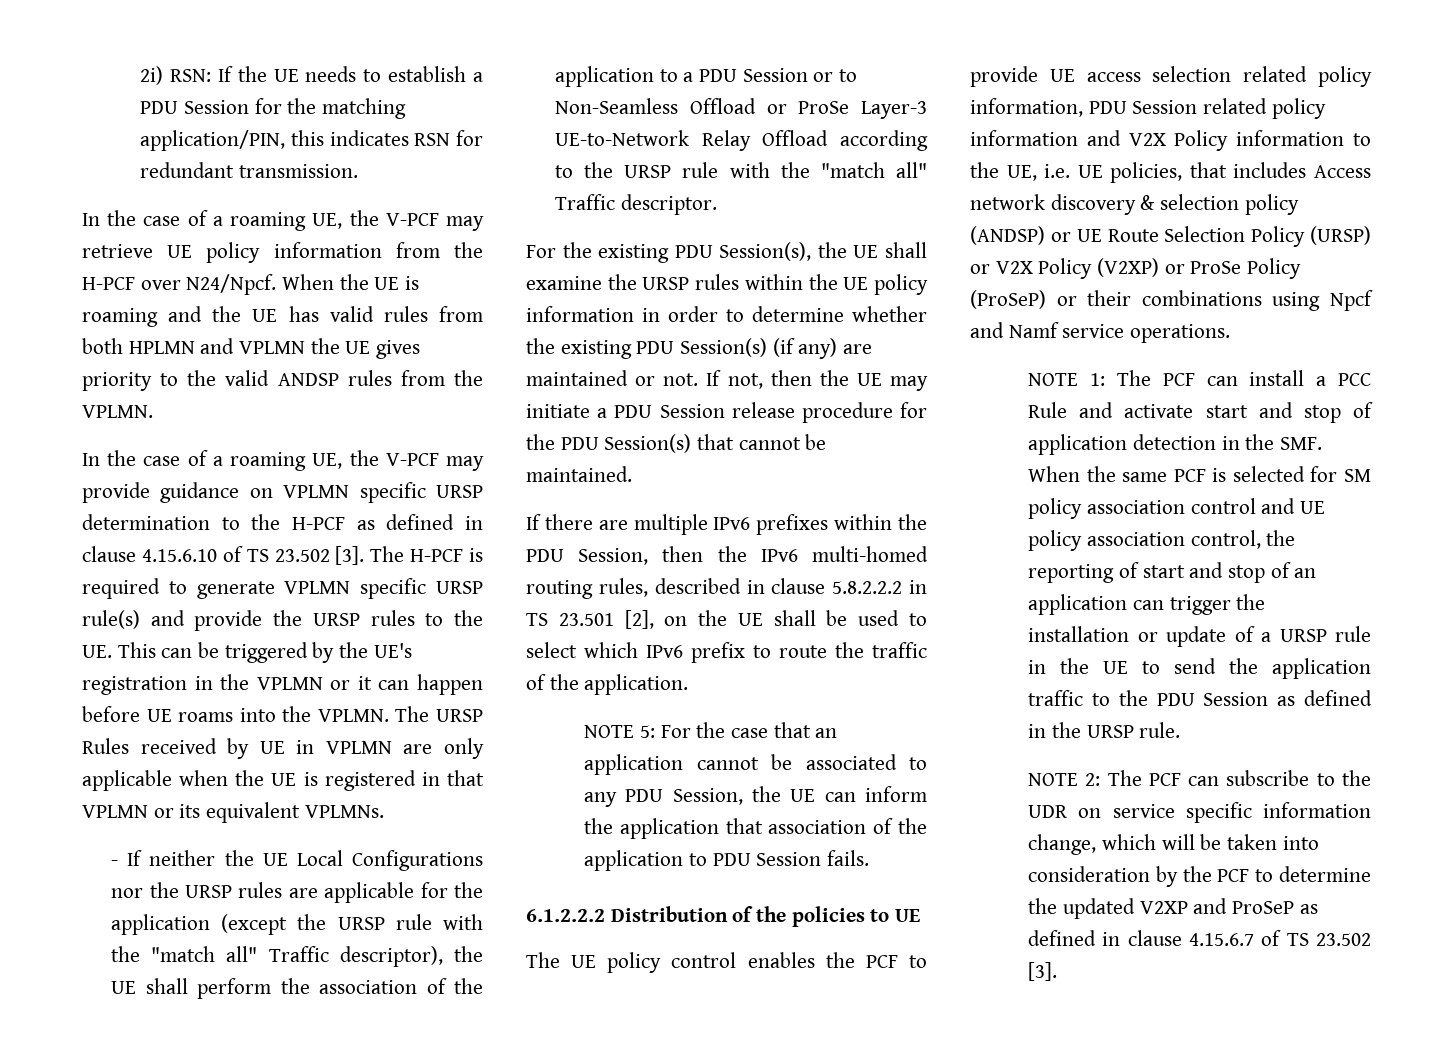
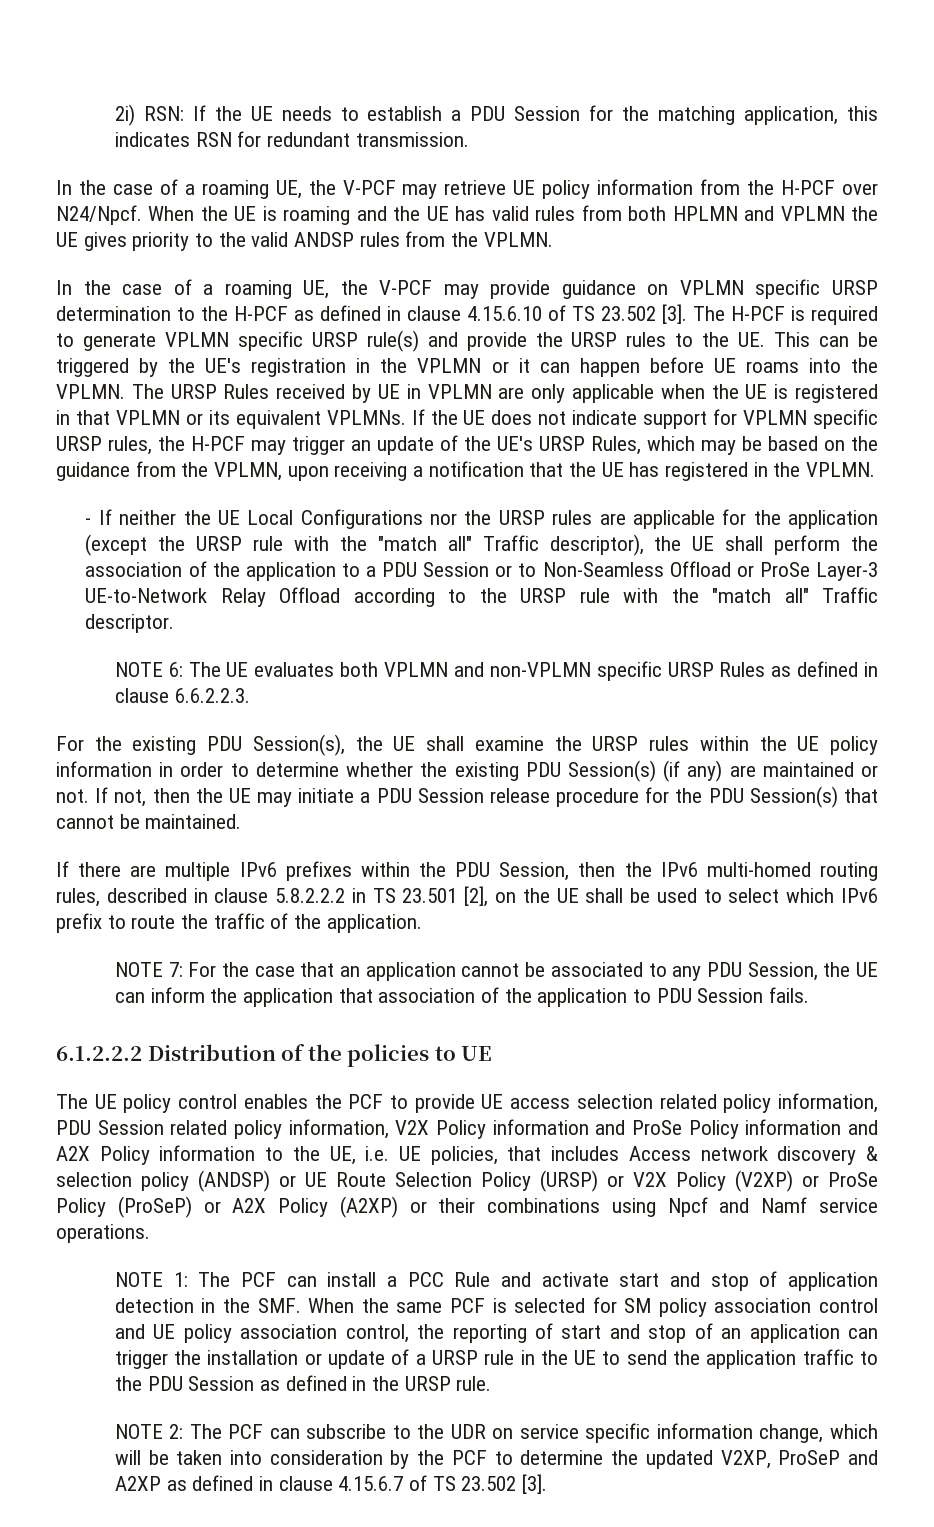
- 2i) RSN: If the UE needs to establish a PDU Session for the matching application/PIN, this indicates RSN for redundant transmission.
+ 2i) RSN: If the UE needs to establish a PDU Session for the matching application, this indicates RSN for redundant transmission.
+ If the UE does not indicate support for VPLMN specific URSP rules, the H-PCF may trigger an update of the UE's URSP Rules, which may be based on the guidance from the VPLMN, upon receiving a notification that the UE has registered in the VPLMN.
+ NOTE 6: The UE evaluates both VPLMN and non-VPLMN specific URSP Rules as defined in clause 6.6.2.2.3.
- NOTE 5: For the case that an application cannot be associated to any PDU Session, the UE can inform the application that association of the application to PDU Session fails.
+ NOTE 7: For the case that an application cannot be associated to any PDU Session, the UE can inform the application that association of the application to PDU Session fails.
- The UE policy control enables the PCF to provide UE access selection related policy information, PDU Session related policy information and V2X Policy information to the UE, i.e. UE policies, that includes Access network discovery & selection policy (ANDSP) or UE Route Selection Policy (URSP) or V2X Policy (V2XP) or ProSe Policy (ProSeP) or their combinations using Npcf and Namf service operations.
+ The UE policy control enables the PCF to provide UE access selection related policy information, PDU Session related policy information, V2X Policy information and ProSe Policy information and A2X Policy information to the UE, i.e. UE policies, that includes Access network discovery & selection policy (ANDSP) or UE Route Selection Policy (URSP) or V2X Policy (V2XP) or ProSe Policy (ProSeP) or A2X Policy (A2XP) or their combinations using Npcf and Namf service operations.
- NOTE 2: The PCF can subscribe to the UDR on service specific information change, which will be taken into consideration by the PCF to determine the updated V2XP and ProSeP as defined in clause 4.15.6.7 of TS 23.502 [3].
+ NOTE 2: The PCF can subscribe to the UDR on service specific information change, which will be taken into consideration by the PCF to determine the updated V2XP, ProSeP and A2XP as defined in clause 4.15.6.7 of TS 23.502 [3].

